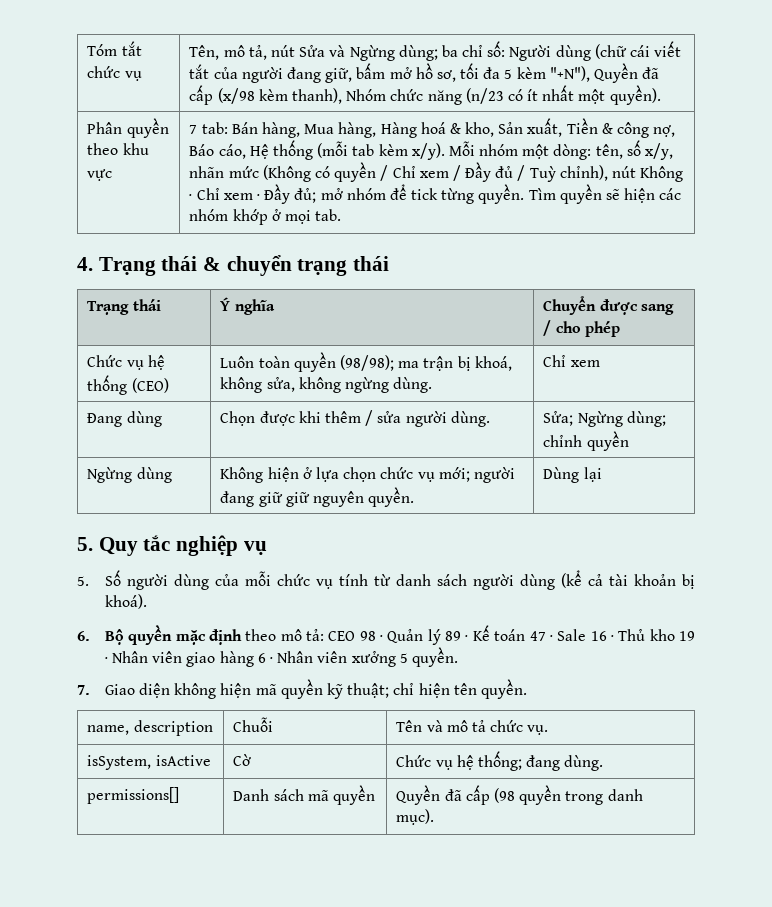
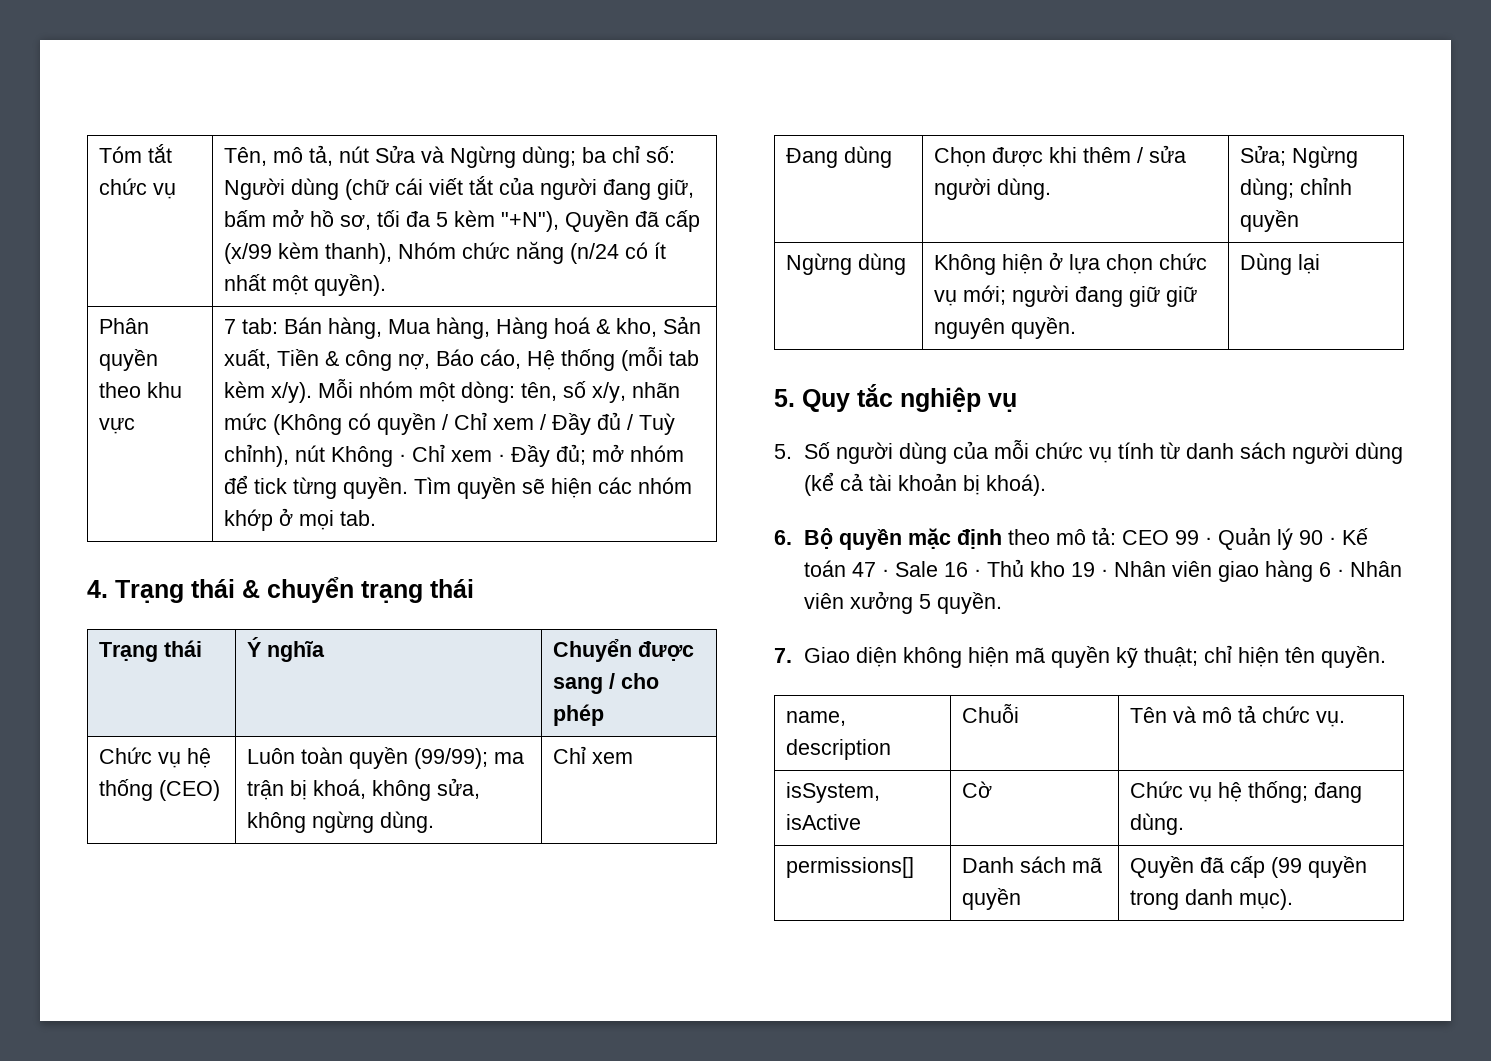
- Tên, mô tả, nút Sửa và Ngừng dùng; ba chỉ số: Người dùng (chữ cái viết tắt của người đang giữ, bấm mở hồ sơ, tối đa 5 kèm "+N"), Quyền đã cấp (x/98 kèm thanh), Nhóm chức năng (n/23 có ít nhất một quyền).
+ Tên, mô tả, nút Sửa và Ngừng dùng; ba chỉ số: Người dùng (chữ cái viết tắt của người đang giữ, bấm mở hồ sơ, tối đa 5 kèm "+N"), Quyền đã cấp (x/99 kèm thanh), Nhóm chức năng (n/24 có ít nhất một quyền).
- Chức vụ hệ thống (CEO) | Luôn toàn quyền (98/98); ma trận bị khoá, không sửa, không ngừng dùng. | Chỉ xem
+ Chức vụ hệ thống (CEO) | Luôn toàn quyền (99/99); ma trận bị khoá, không sửa, không ngừng dùng. | Chỉ xem
- 6. Bộ quyền mặc định theo mô tả: CEO 98 · Quản lý 89 · Kế toán 47 · Sale 16 · Thủ kho 19 · Nhân viên giao hàng 6 · Nhân viên xưởng 5 quyền.
+ 6. Bộ quyền mặc định theo mô tả: CEO 99 · Quản lý 90 · Kế toán 47 · Sale 16 · Thủ kho 19 · Nhân viên giao hàng 6 · Nhân viên xưởng 5 quyền.
- permissions[] | Danh sách mã quyền | Quyền đã cấp (98 quyền trong danh mục).
+ permissions[] | Danh sách mã quyền | Quyền đã cấp (99 quyền trong danh mục).

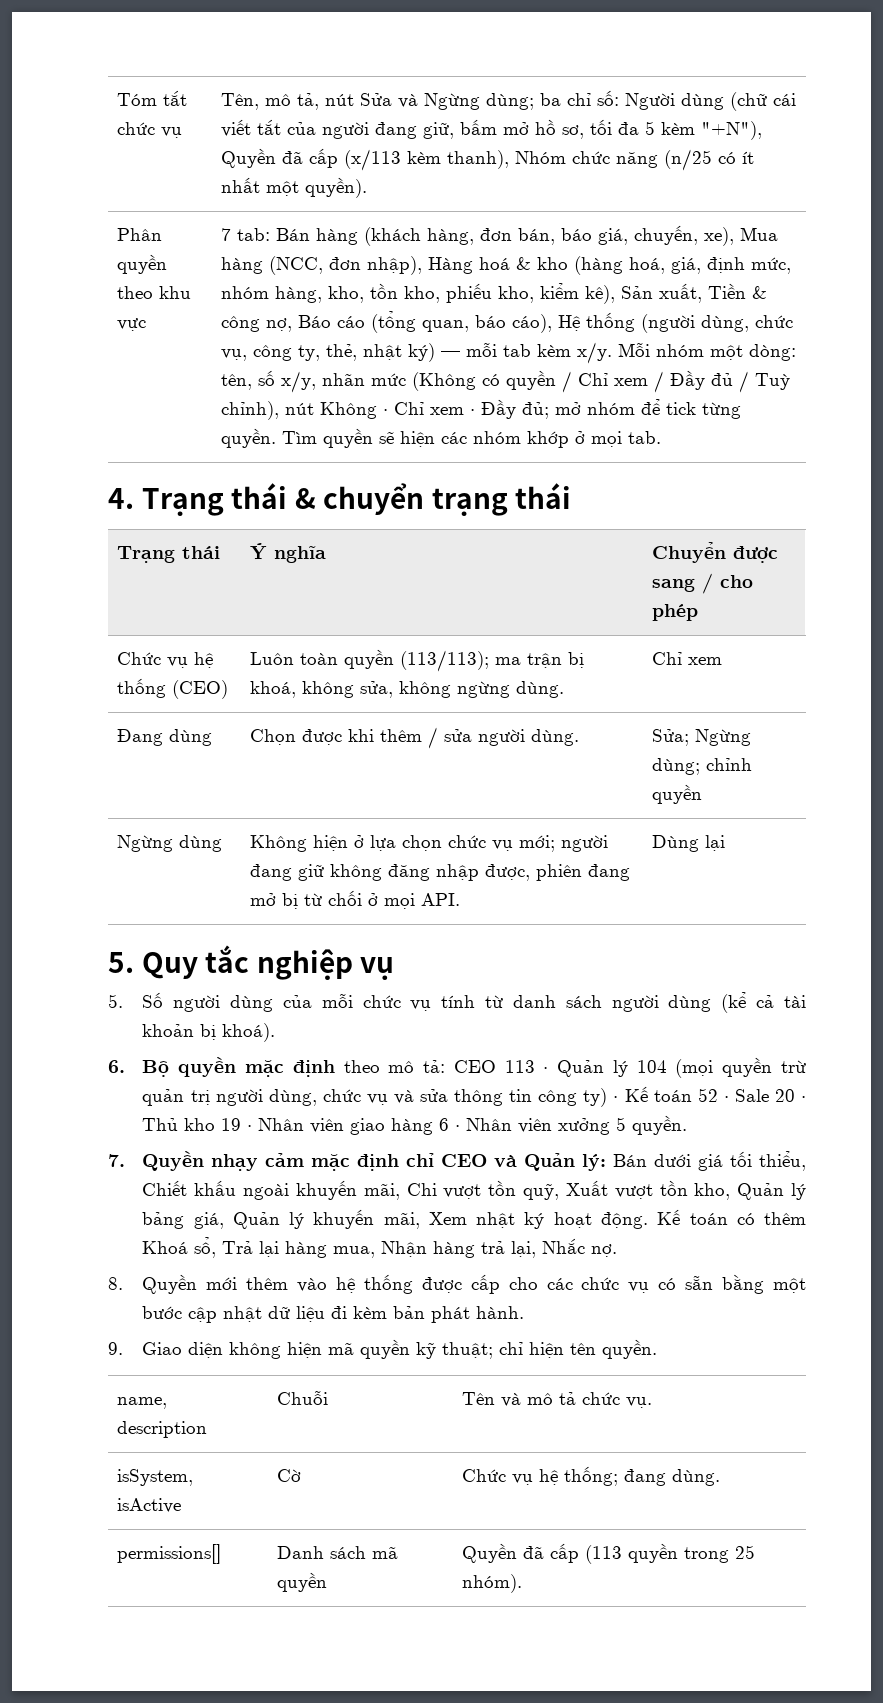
- Tên, mô tả, nút Sửa và Ngừng dùng; ba chỉ số: Người dùng (chữ cái viết tắt của người đang giữ, bấm mở hồ sơ, tối đa 5 kèm "+N"), Quyền đã cấp (x/99 kèm thanh), Nhóm chức năng (n/24 có ít nhất một quyền).
+ Tên, mô tả, nút Sửa và Ngừng dùng; ba chỉ số: Người dùng (chữ cái viết tắt của người đang giữ, bấm mở hồ sơ, tối đa 5 kèm "+N"), Quyền đã cấp (x/113 kèm thanh), Nhóm chức năng (n/25 có ít nhất một quyền).
- 7 tab: Bán hàng, Mua hàng, Hàng hoá & kho, Sản xuất, Tiền & công nợ, Báo cáo, Hệ thống (mỗi tab kèm x/y).
+ 7 tab: Bán hàng (khách hàng, đơn bán, báo giá, chuyến, xe), Mua hàng (NCC, đơn nhập), Hàng hoá & kho (hàng hoá, giá, định mức, nhóm hàng, kho, tồn kho, phiếu kho, kiểm kê), Sản xuất, Tiền & công nợ, Báo cáo (tổng quan, báo cáo), Hệ thống (người dùng, chức vụ, công ty, thẻ, nhật ký) — mỗi tab kèm x/y.
- Chức vụ hệ thống (CEO) | Luôn toàn quyền (99/99); ma trận bị khoá, không sửa, không ngừng dùng. | Chỉ xem
+ Chức vụ hệ thống (CEO) | Luôn toàn quyền (113/113); ma trận bị khoá, không sửa, không ngừng dùng. | Chỉ xem
- Ngừng dùng | Không hiện ở lựa chọn chức vụ mới; người đang giữ giữ nguyên quyền. | Dùng lại
+ Ngừng dùng | Không hiện ở lựa chọn chức vụ mới; người đang giữ không đăng nhập được, phiên đang mở bị từ chối ở mọi API. | Dùng lại
- 6. Bộ quyền mặc định theo mô tả: CEO 99 · Quản lý 90 · Kế toán 47 · Sale 16 · Thủ kho 19 · Nhân viên giao hàng 6 · Nhân viên xưởng 5 quyền.
+ 6. Bộ quyền mặc định theo mô tả: CEO 113 · Quản lý 104 (mọi quyền trừ quản trị người dùng, chức vụ và sửa thông tin công ty) · Kế toán 52 · Sale 20 · Thủ kho 19 · Nhân viên giao hàng 6 · Nhân viên xưởng 5 quyền.
- 7. Giao diện không hiện mã quyền kỹ thuật; chỉ hiện tên quyền.
+ 7. Quyền nhạy cảm mặc định chỉ CEO và Quản lý: Bán dưới giá tối thiểu, Chiết khấu ngoài khuyến mãi, Chi vượt tồn quỹ, Xuất vượt tồn kho, Quản lý bảng giá, Quản lý khuyến mãi, Xem nhật ký hoạt động. Kế toán có thêm Khoá sổ, Trả lại hàng mua, Nhận hàng trả lại, Nhắc nợ.
+ 8. Quyền mới thêm vào hệ thống được cấp cho các chức vụ có sẵn bằng một bước cập nhật dữ liệu đi kèm bản phát hành.
+ 9. Giao diện không hiện mã quyền kỹ thuật; chỉ hiện tên quyền.
- permissions[] | Danh sách mã quyền | Quyền đã cấp (99 quyền trong danh mục).
+ permissions[] | Danh sách mã quyền | Quyền đã cấp (113 quyền trong 25 nhóm).

